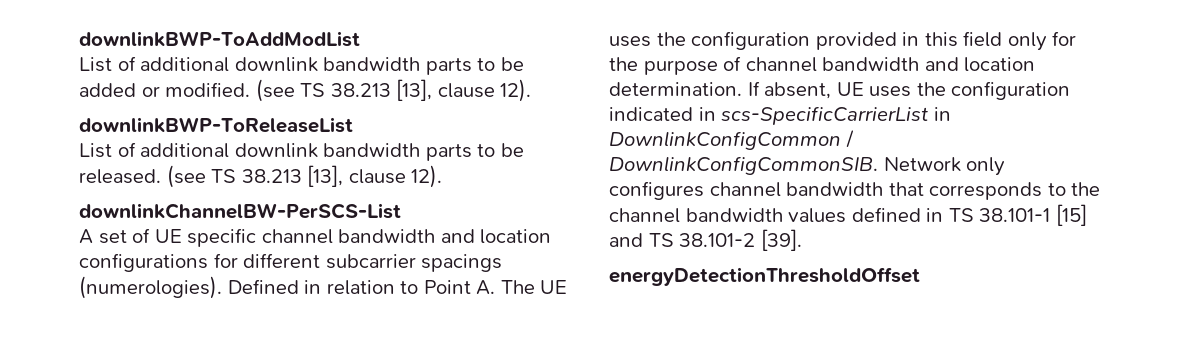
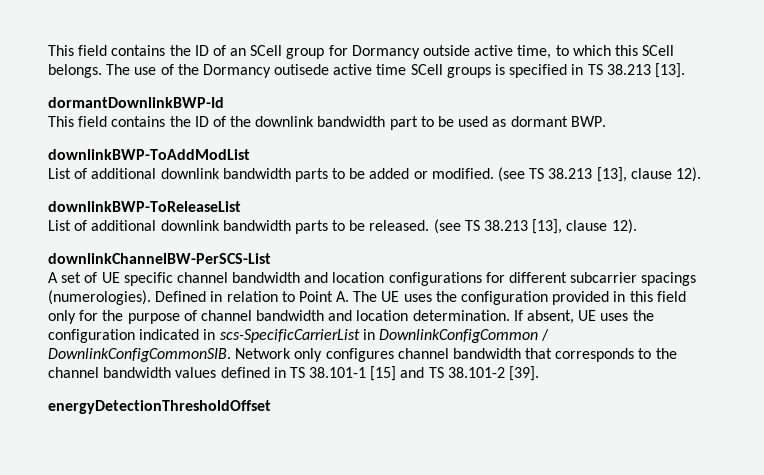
+ This field contains the ID of an SCell group for Dormancy outside active time, to which this SCell belongs. The use of the Dormancy outisede active time SCell groups is specified in TS 38.213 [13].
+ dormantDownlinkBWP-Id
+ This field contains the ID of the downlink bandwidth part to be used as dormant BWP.

